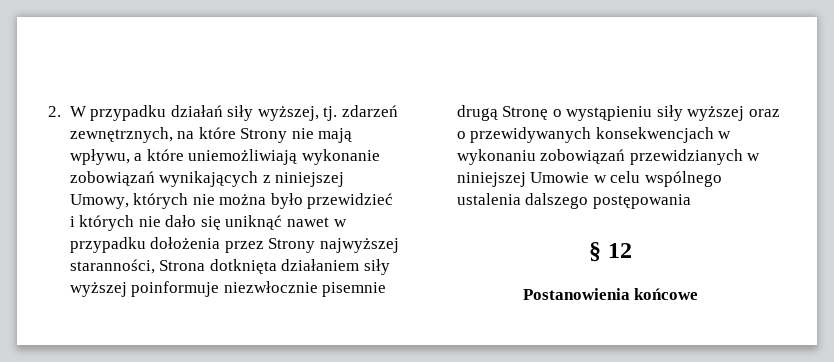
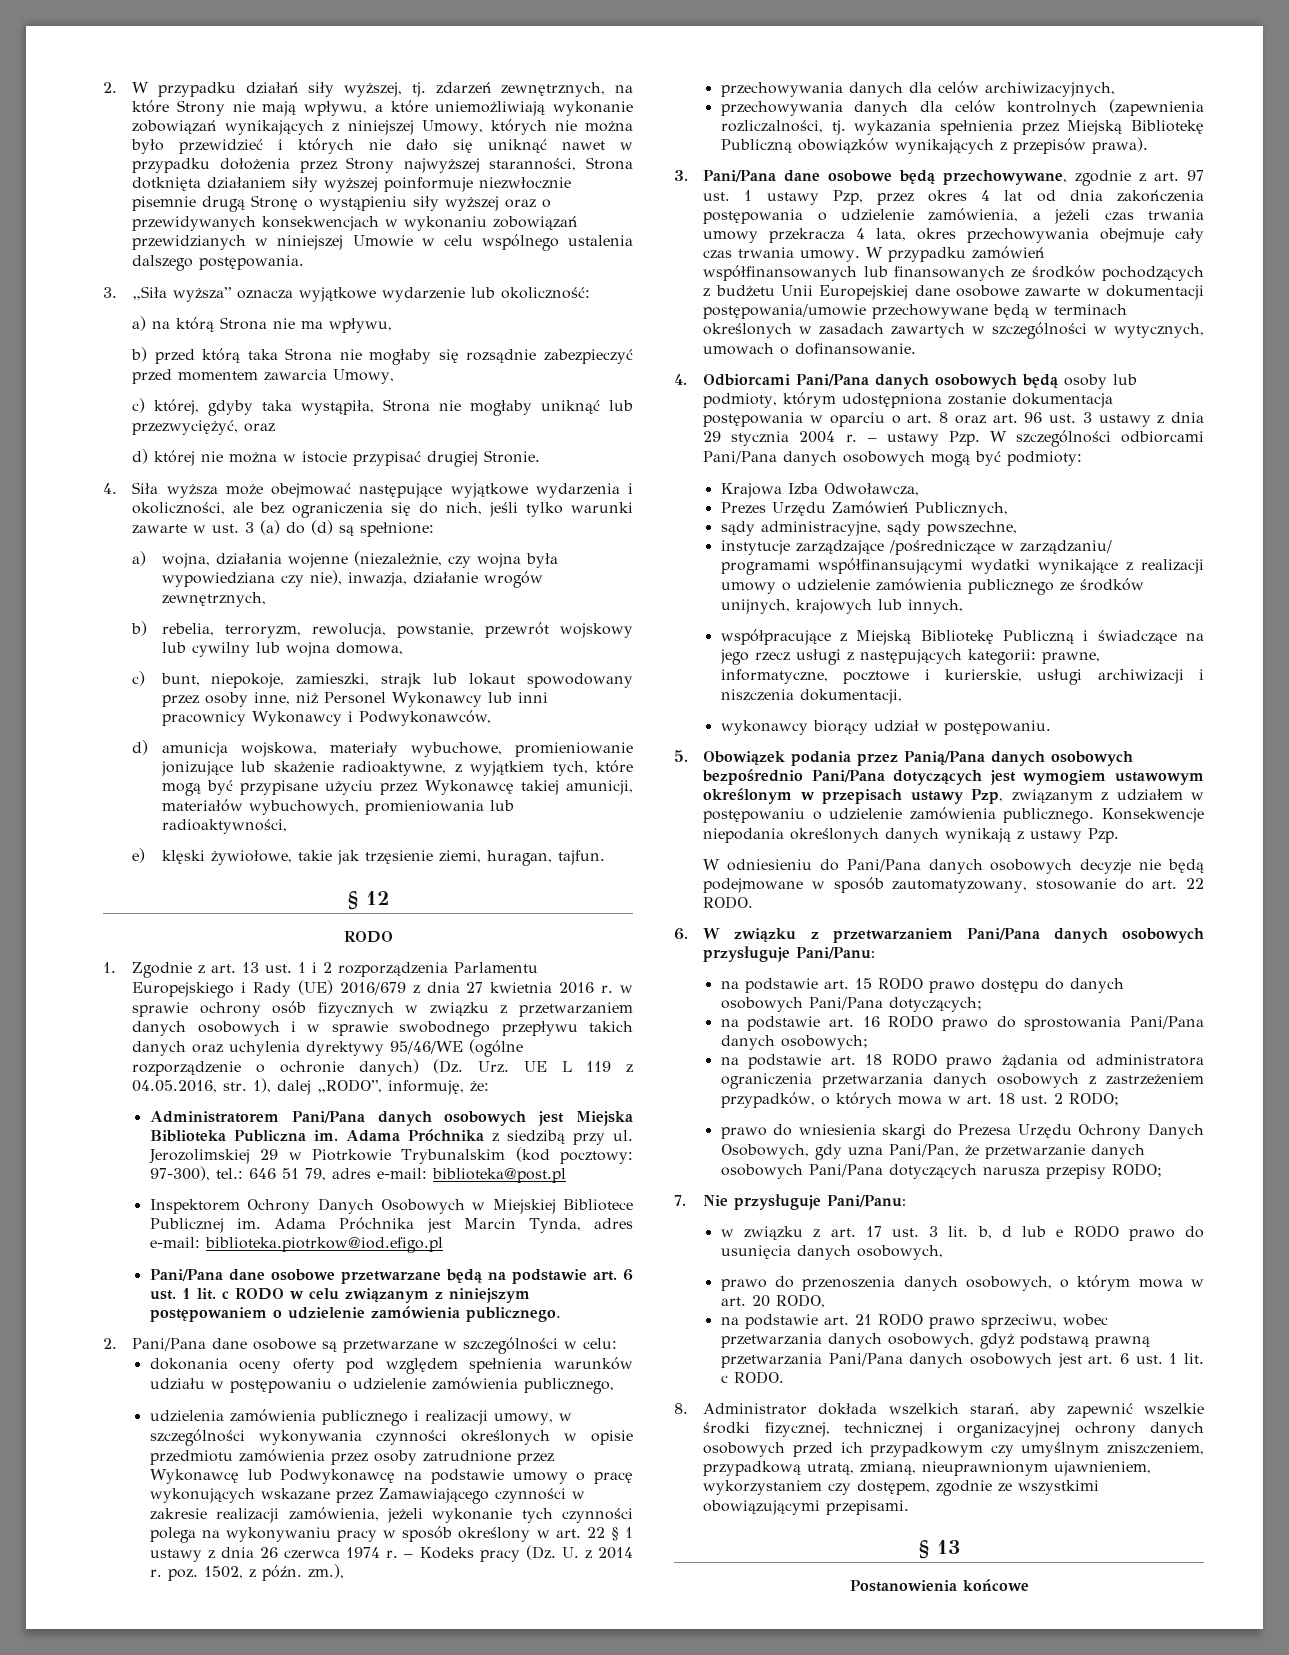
- 2. W przypadku działań siły wyższej, tj. zdarzeń zewnętrznych, na które Strony nie mają wpływu, a które uniemożliwiają wykonanie zobowiązań wynikających z niniejszej Umowy, których nie można było przewidzieć i których nie dało się uniknąć nawet w przypadku dołożenia przez Strony najwyższej staranności, Strona dotknięta działaniem siły wyższej poinformuje niezwłocznie pisemnie drugą Stronę o wystąpieniu siły wyższej oraz o przewidywanych konsekwencjach w wykonaniu zobowiązań przewidzianych w niniejszej Umowie w celu wspólnego ustalenia dalszego postępowania
+ 2. W przypadku działań siły wyższej, tj. zdarzeń zewnętrznych, na które Strony nie mają wpływu, a które uniemożliwiają wykonanie zobowiązań wynikających z niniejszej Umowy, których nie można było przewidzieć i których nie dało się uniknąć nawet w przypadku dołożenia przez Strony najwyższej staranności, Strona dotknięta działaniem siły wyższej poinformuje niezwłocznie pisemnie drugą Stronę o wystąpieniu siły wyższej oraz o przewidywanych konsekwencjach w wykonaniu zobowiązań przewidzianych w niniejszej Umowie w celu wspólnego ustalenia dalszego postępowania.
+ 3. „Siła wyższa” oznacza wyjątkowe wydarzenie lub okoliczność:
+ a) na którą Strona nie ma wpływu,
+ b) przed którą taka Strona nie mogłaby się rozsądnie zabezpieczyć przed momentem zawarcia Umowy,
+ c) której, gdyby taka wystąpiła, Strona nie mogłaby uniknąć lub przezwyciężyć, oraz
+ d) której nie można w istocie przypisać drugiej Stronie.
+ 4. Siła wyższa może obejmować następujące wyjątkowe wydarzenia i okoliczności, ale bez ograniczenia się do nich, jeśli tylko warunki zawarte w ust. 3 (a) do (d) są spełnione:
+ a) wojna, działania wojenne (niezależnie, czy wojna była wypowiedziana czy nie), inwazja, działanie wrogów zewnętrznych,
+ b) rebelia, terroryzm, rewolucja, powstanie, przewrót wojskowy lub cywilny lub wojna domowa,
+ c) bunt, niepokoje, zamieszki, strajk lub lokaut spowodowany przez osoby inne, niż Personel Wykonawcy lub inni pracownicy Wykonawcy i Podwykonawców,
+ d) amunicja wojskowa, materiały wybuchowe, promieniowanie jonizujące lub skażenie radioaktywne, z wyjątkiem tych, które mogą być przypisane użyciu przez Wykonawcę takiej amunicji, materiałów wybuchowych, promieniowania lub radioaktywności,
+ e) klęski żywiołowe, takie jak trzęsienie ziemi, huragan, tajfun.
  § 12
+ RODO
+ 1. Zgodnie z art. 13 ust. 1 i 2 rozporządzenia Parlamentu Europejskiego i Rady (UE) 2016/679 z dnia 27 kwietnia 2016 r. w sprawie ochrony osób fizycznych w związku z przetwarzaniem danych osobowych i w sprawie swobodnego przepływu takich danych oraz uchylenia dyrektywy 95/46/WE (ogólne rozporządzenie o ochronie danych) (Dz. Urz. UE L 119 z 04.05.2016, str. 1), dalej „RODO”, informuję, że:
+ Administratorem Pani/Pana danych osobowych jest Miejska Biblioteka Publiczna im. Adama Próchnika z siedzibą przy ul. Jerozolimskiej 29 w Piotrkowie Trybunalskim (kod pocztowy: 97-300), tel.: 646 51 79, adres e-mail: biblioteka@post.pl
+ Inspektorem Ochrony Danych Osobowych w Miejskiej Bibliotece Publicznej im. Adama Próchnika jest Marcin Tynda, adres e-mail: biblioteka.piotrkow@iod.efigo.pl
+ Pani/Pana dane osobowe przetwarzane będą na podstawie art. 6 ust. 1 lit. c RODO w celu związanym z niniejszym postępowaniem o udzielenie zamówienia publicznego.
+ 2. Pani/Pana dane osobowe są przetwarzane w szczególności w celu:
+ dokonania oceny oferty pod względem spełnienia warunków udziału w postępowaniu o udzielenie zamówienia publicznego,
+ udzielenia zamówienia publicznego i realizacji umowy, w szczególności wykonywania czynności określonych w opisie przedmiotu zamówienia przez osoby zatrudnione przez Wykonawcę lub Podwykonawcę na podstawie umowy o pracę wykonujących wskazane przez Zamawiającego czynności w zakresie realizacji zamówienia, jeżeli wykonanie tych czynności polega na wykonywaniu pracy w sposób określony w art. 22 § 1 ustawy z dnia 26 czerwca 1974 r. – Kodeks pracy (Dz. U. z 2014 r. poz. 1502, z późn. zm.),
+ przechowywania danych dla celów archiwizacyjnych,
+ przechowywania danych dla celów kontrolnych (zapewnienia rozliczalności, tj. wykazania spełnienia przez Miejską Bibliotekę Publiczną obowiązków wynikających z przepisów prawa).
+ 3. Pani/Pana dane osobowe będą przechowywane, zgodnie z art. 97 ust. 1 ustawy Pzp, przez okres 4 lat od dnia zakończenia postępowania o udzielenie zamówienia, a jeżeli czas trwania umowy przekracza 4 lata, okres przechowywania obejmuje cały czas trwania umowy. W przypadku zamówień współfinansowanych lub finansowanych ze środków pochodzących z budżetu Unii Europejskiej dane osobowe zawarte w dokumentacji postępowania/umowie przechowywane będą w terminach określonych w zasadach zawartych w szczególności w wytycznych, umowach o dofinansowanie.
+ 4. Odbiorcami Pani/Pana danych osobowych będą osoby lub podmioty, którym udostępniona zostanie dokumentacja postępowania w oparciu o art. 8 oraz art. 96 ust. 3 ustawy z dnia 29 stycznia 2004 r. – ustawy Pzp. W szczególności odbiorcami Pani/Pana danych osobowych mogą być podmioty:
+ Krajowa Izba Odwoławcza,
+ Prezes Urzędu Zamówień Publicznych,
+ sądy administracyjne, sądy powszechne,
+ instytucje zarządzające /pośredniczące w zarządzaniu/ programami współfinansującymi wydatki wynikające z realizacji umowy o udzielenie zamówienia publicznego ze środków unijnych, krajowych lub innych,
+ współpracujące z Miejską Bibliotekę Publiczną i świadczące na jego rzecz usługi z następujących kategorii: prawne, informatyczne, pocztowe i kurierskie, usługi archiwizacji i niszczenia dokumentacji,
+ wykonawcy biorący udział w postępowaniu.
+ 5. Obowiązek podania przez Panią/Pana danych osobowych bezpośrednio Pani/Pana dotyczących jest wymogiem ustawowym określonym w przepisach ustawy Pzp, związanym z udziałem w postępowaniu o udzielenie zamówienia publicznego. Konsekwencje niepodania określonych danych wynikają z ustawy Pzp.
+ W odniesieniu do Pani/Pana danych osobowych decyzje nie będą podejmowane w sposób zautomatyzowany, stosowanie do art. 22 RODO.
+ 6. W związku z przetwarzaniem Pani/Pana danych osobowych przysługuje Pani/Panu:
+ na podstawie art. 15 RODO prawo dostępu do danych osobowych Pani/Pana dotyczących;
+ na podstawie art. 16 RODO prawo do sprostowania Pani/Pana danych osobowych;
+ na podstawie art. 18 RODO prawo żądania od administratora ograniczenia przetwarzania danych osobowych z zastrzeżeniem przypadków, o których mowa w art. 18 ust. 2 RODO;
+ prawo do wniesienia skargi do Prezesa Urzędu Ochrony Danych Osobowych, gdy uzna Pani/Pan, że przetwarzanie danych osobowych Pani/Pana dotyczących narusza przepisy RODO;
+ 7. Nie przysługuje Pani/Panu:
+ w związku z art. 17 ust. 3 lit. b, d lub e RODO prawo do usunięcia danych osobowych,
+ prawo do przenoszenia danych osobowych, o którym mowa w art. 20 RODO,
+ na podstawie art. 21 RODO prawo sprzeciwu, wobec przetwarzania danych osobowych, gdyż podstawą prawną przetwarzania Pani/Pana danych osobowych jest art. 6 ust. 1 lit. c RODO.
+ 8. Administrator dokłada wszelkich starań, aby zapewnić wszelkie środki fizycznej, technicznej i organizacyjnej ochrony danych osobowych przed ich przypadkowym czy umyślnym zniszczeniem, przypadkową utratą, zmianą, nieuprawnionym ujawnieniem, wykorzystaniem czy dostępem, zgodnie ze wszystkimi obowiązującymi przepisami.
+ § 13

